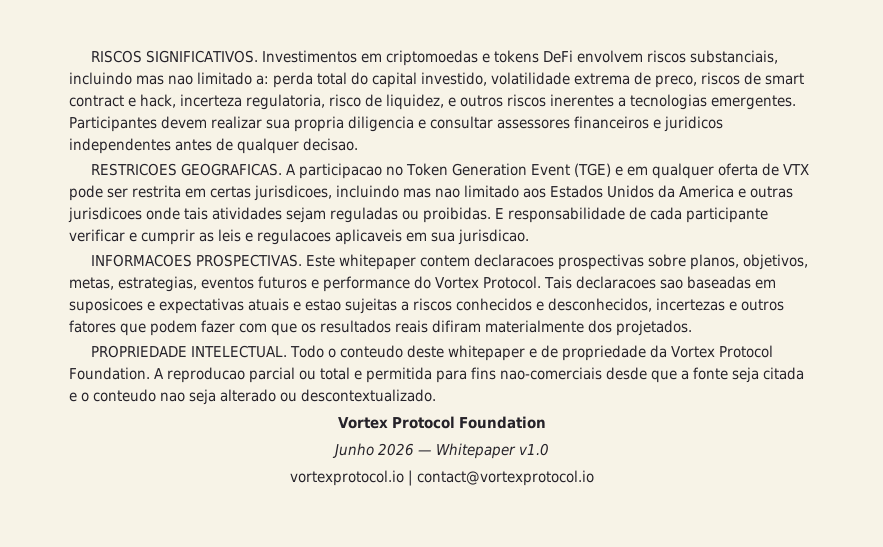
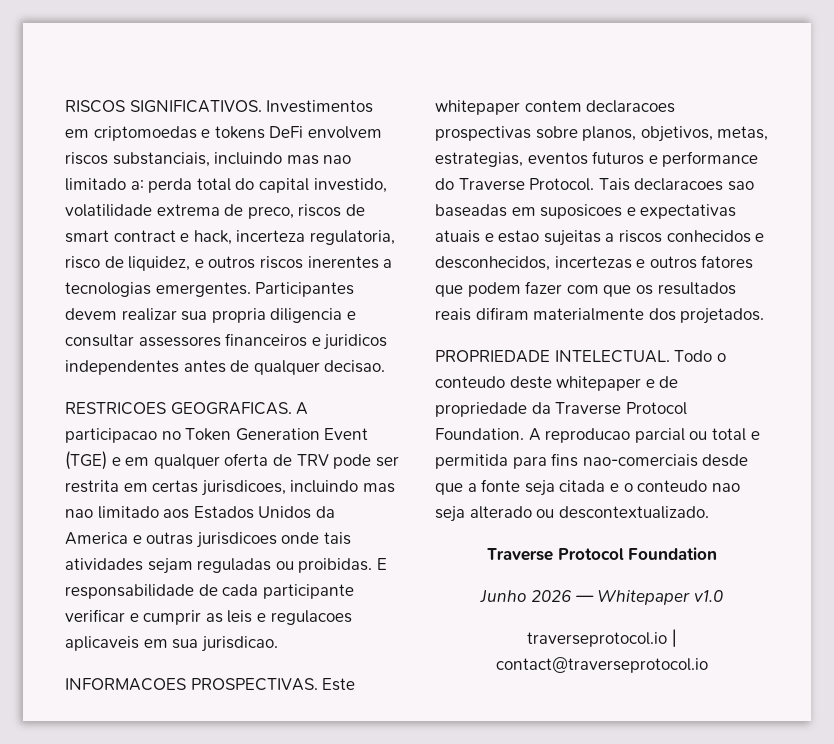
- A participacao no Token Generation Event (TGE) e em qualquer oferta de VTX pode ser restrita em certas jurisdicoes, incluindo mas nao limitado aos Estados Unidos da America e outras jurisdicoes onde tais atividades sejam reguladas ou proibidas.
+ A participacao no Token Generation Event (TGE) e em qualquer oferta de TRV pode ser restrita em certas jurisdicoes, incluindo mas nao limitado aos Estados Unidos da America e outras jurisdicoes onde tais atividades sejam reguladas ou proibidas.
- Este whitepaper contem declaracoes prospectivas sobre planos, objetivos, metas, estrategias, eventos futuros e performance do Vortex Protocol.
+ Este whitepaper contem declaracoes prospectivas sobre planos, objetivos, metas, estrategias, eventos futuros e performance do Traverse Protocol.
- Todo o conteudo deste whitepaper e de propriedade da Vortex Protocol Foundation.
+ Todo o conteudo deste whitepaper e de propriedade da Traverse Protocol Foundation.
- Vortex Protocol Foundation
+ Traverse Protocol Foundation
- vortexprotocol.io | contact@vortexprotocol.io
+ traverseprotocol.io | contact@traverseprotocol.io

